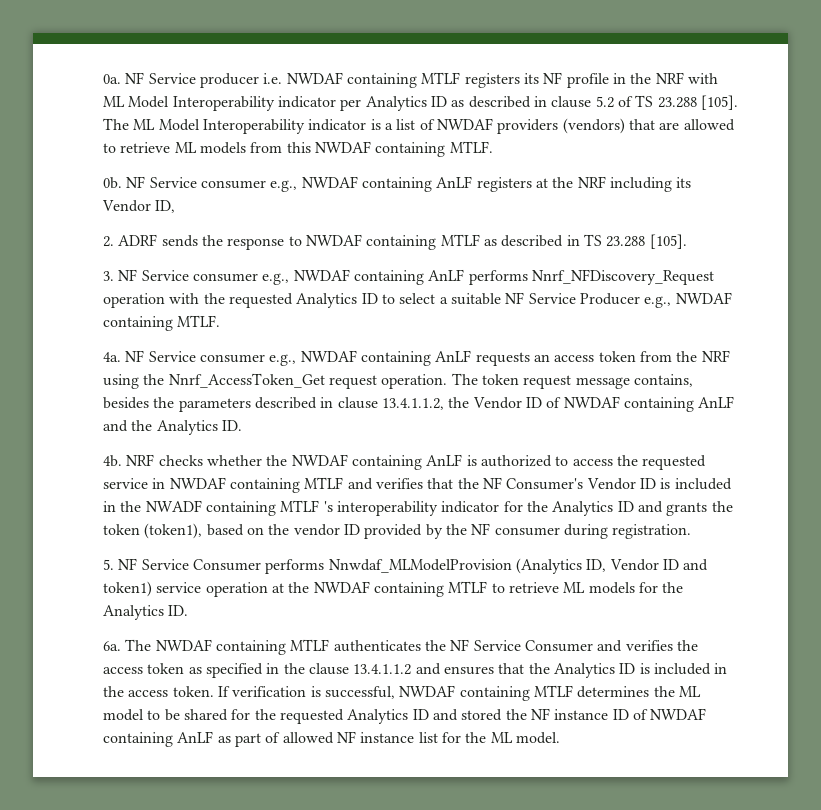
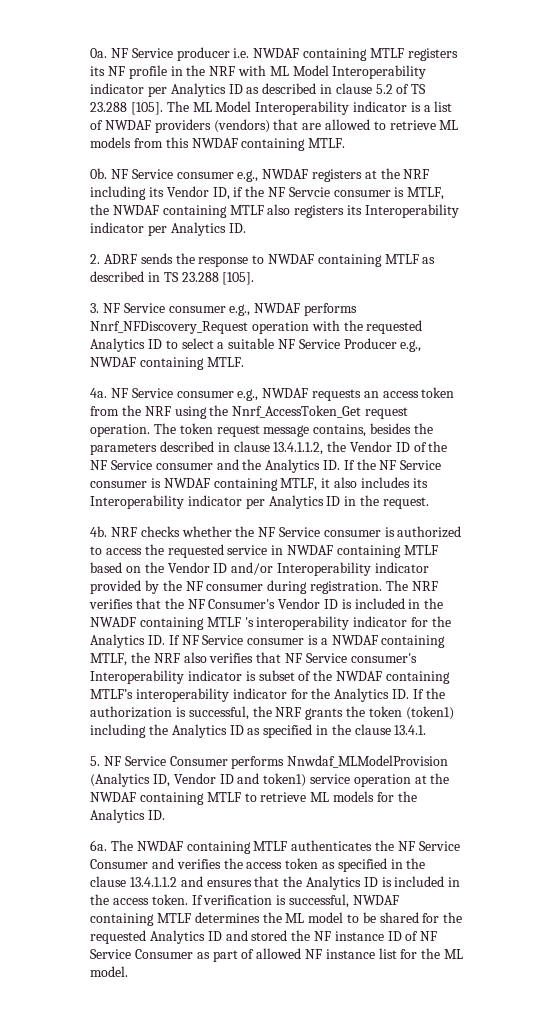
- NF Service consumer e.g., NWDAF containing AnLF registers at the NRF including its Vendor ID,
+ NF Service consumer e.g., NWDAF registers at the NRF including its Vendor ID, if the NF Servcie consumer is MTLF, the NWDAF containing MTLF also registers its Interoperability indicator per Analytics ID.
- 3. NF Service consumer e.g., NWDAF containing AnLF performs Nnrf_NFDiscovery_Request operation with the requested Analytics ID to select a suitable NF Service Producer e.g., NWDAF containing MTLF.
+ 3. NF Service consumer e.g., NWDAF performs Nnrf_NFDiscovery_Request operation with the requested Analytics ID to select a suitable NF Service Producer e.g., NWDAF containing MTLF.
- NF Service consumer e.g., NWDAF containing AnLF requests an access token from the NRF using the Nnrf_AccessToken_Get request operation.
+ NF Service consumer e.g., NWDAF requests an access token from the NRF using the Nnrf_AccessToken_Get request operation.
- The token request message contains, besides the parameters described in clause 13.4.1.1.2, the Vendor ID of NWDAF containing AnLF and the Analytics ID.
+ The token request message contains, besides the parameters described in clause 13.4.1.1.2, the Vendor ID of the NF Service consumer and the Analytics ID. If the NF Service consumer is NWDAF containing MTLF, it also includes its Interoperability indicator per Analytics ID in the request.
- NRF checks whether the NWDAF containing AnLF is authorized to access the requested service in NWDAF containing MTLF and verifies that the NF Consumer's Vendor ID is included in the NWADF containing MTLF 's interoperability indicator for the Analytics ID and grants the token (token1), based on the vendor ID provided by the NF consumer during registration.
+ NRF checks whether the NF Service consumer is authorized to access the requested service in NWDAF containing MTLF based on the Vendor ID and/or Interoperability indicator provided by the NF consumer during registration. The NRF verifies that the NF Consumer's Vendor ID is included in the NWADF containing MTLF 's interoperability indicator for the Analytics ID. If NF Service consumer is a NWDAF containing MTLF, the NRF also verifies that NF Service consumer's Interoperability indicator is subset of the NWDAF containing MTLF’s interoperability indicator for the Analytics ID. If the authorization is successful, the NRF grants the token (token1) including the Analytics ID as specified in the clause 13.4.1.
- If verification is successful, NWDAF containing MTLF determines the ML model to be shared for the requested Analytics ID and stored the NF instance ID of NWDAF containing AnLF as part of allowed NF instance list for the ML model.
+ If verification is successful, NWDAF containing MTLF determines the ML model to be shared for the requested Analytics ID and stored the NF instance ID of NF Service Consumer as part of allowed NF instance list for the ML model.

